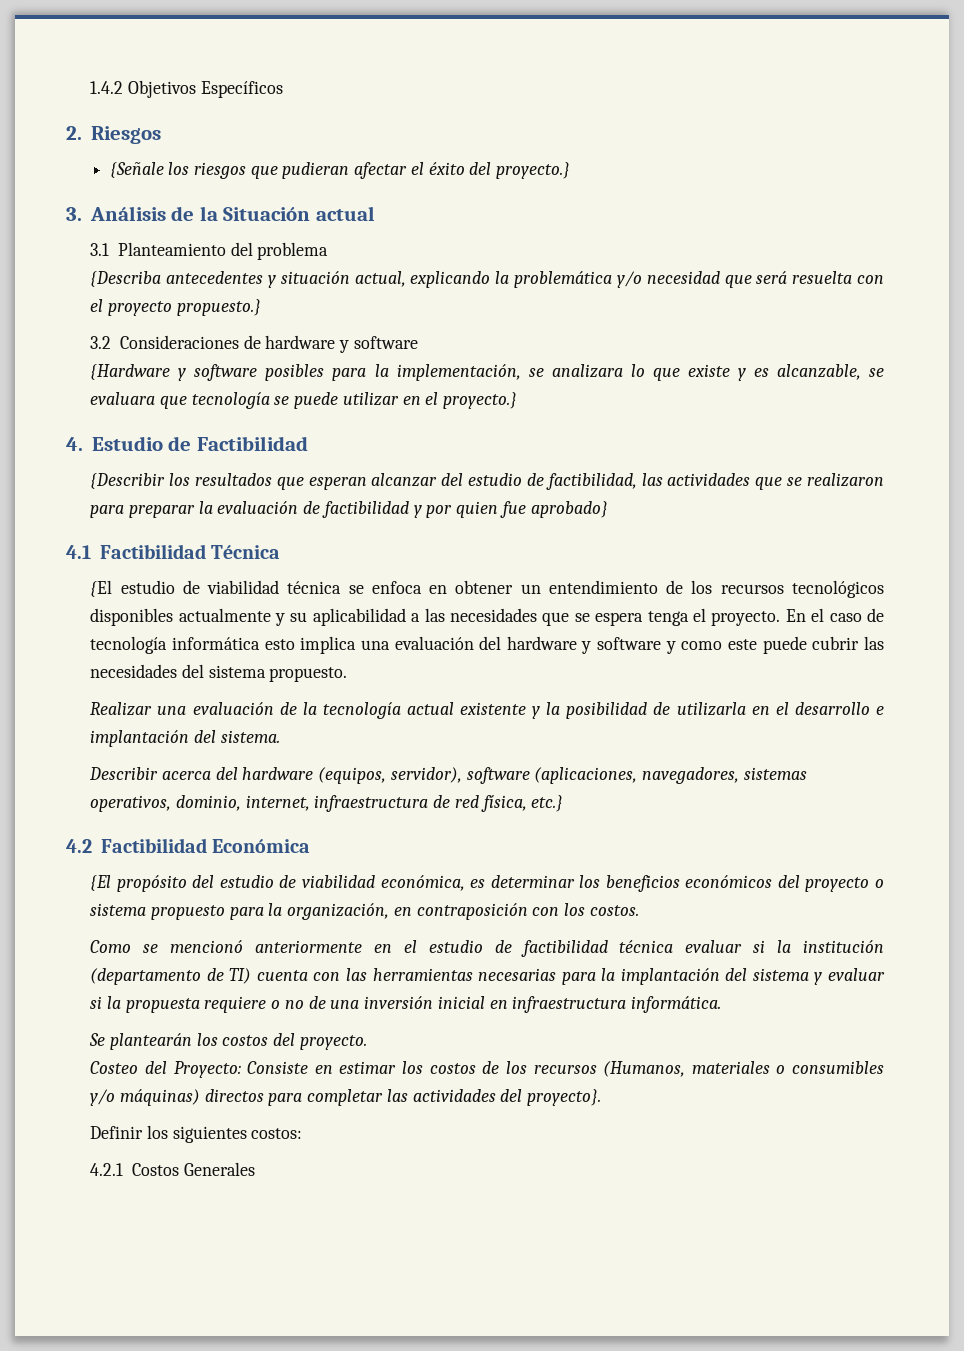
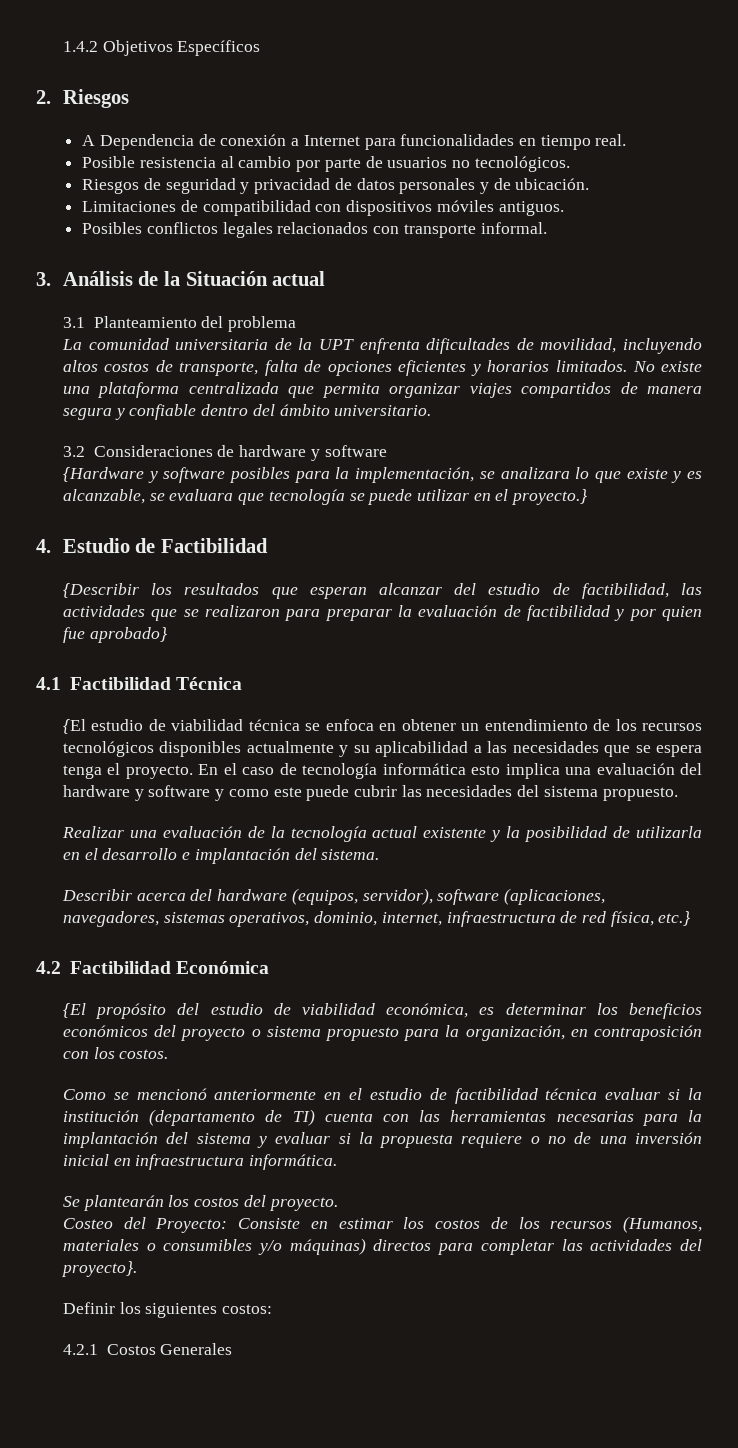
- {Señale los riesgos que pudieran afectar el éxito del proyecto.}
+ A Dependencia de conexión a Internet para funcionalidades en tiempo real.
+ Posible resistencia al cambio por parte de usuarios no tecnológicos.
+ Riesgos de seguridad y privacidad de datos personales y de ubicación.
+ Limitaciones de compatibilidad con dispositivos móviles antiguos.
+ Posibles conflictos legales relacionados con transporte informal.
- {Describa antecedentes y situación actual, explicando la problemática y/o necesidad que será resuelta con el proyecto propuesto.}
+ La comunidad universitaria de la UPT enfrenta dificultades de movilidad, incluyendo altos costos de transporte, falta de opciones eficientes y horarios limitados. No existe una plataforma centralizada que permita organizar viajes compartidos de manera segura y confiable dentro del ámbito universitario.

